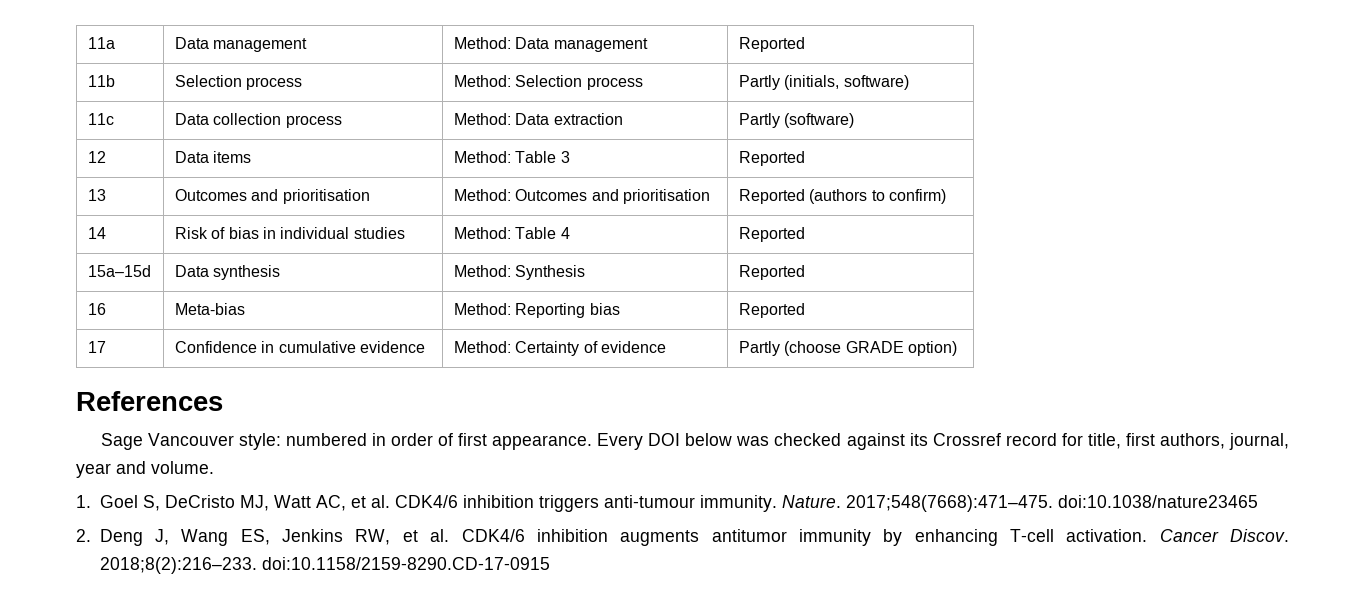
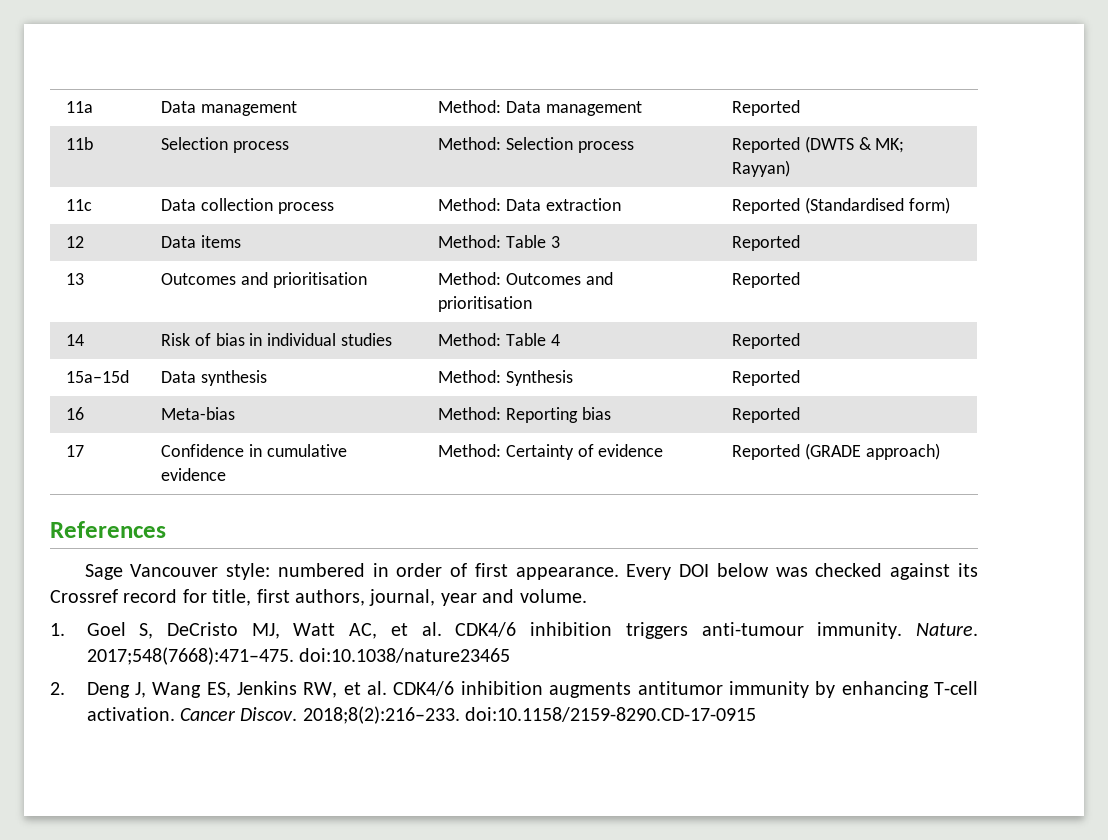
- 11b | Selection process | Method: Selection process | Partly (initials, software)
+ 11b | Selection process | Method: Selection process | Reported (DWTS & MK; Rayyan)
- 11c | Data collection process | Method: Data extraction | Partly (software)
+ 11c | Data collection process | Method: Data extraction | Reported (Standardised form)
- 13 | Outcomes and prioritisation | Method: Outcomes and prioritisation | Reported (authors to confirm)
+ 13 | Outcomes and prioritisation | Method: Outcomes and prioritisation | Reported
- 17 | Confidence in cumulative evidence | Method: Certainty of evidence | Partly (choose GRADE option)
+ 17 | Confidence in cumulative evidence | Method: Certainty of evidence | Reported (GRADE approach)

